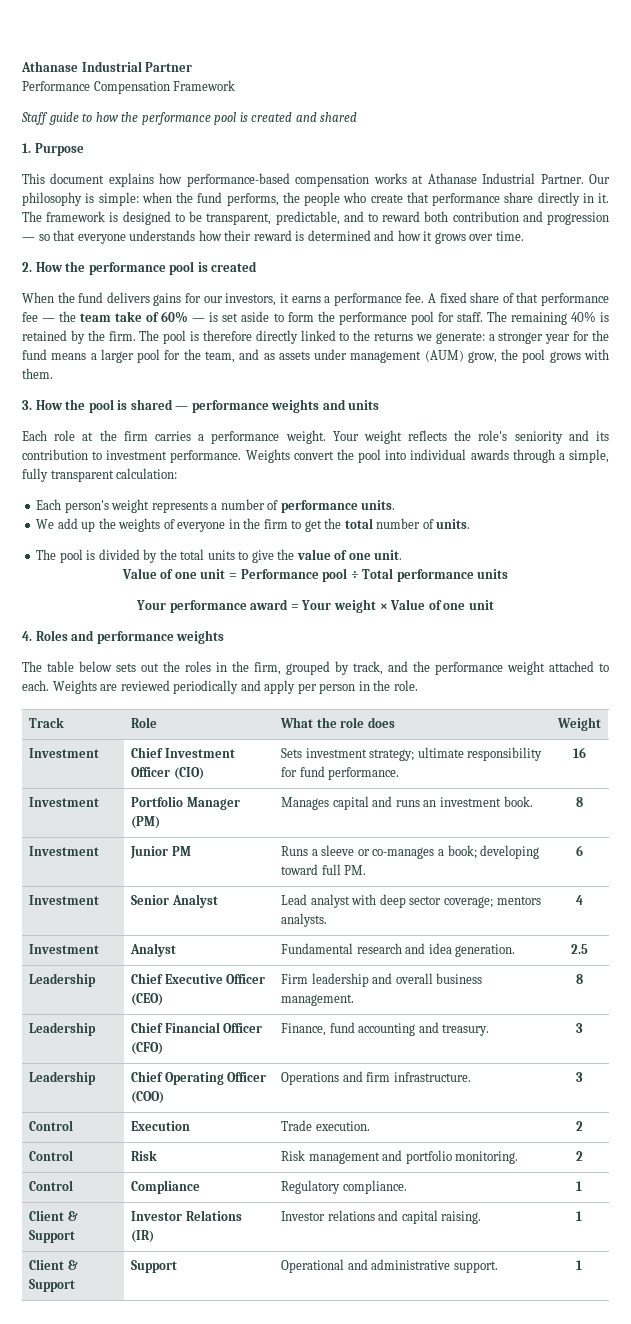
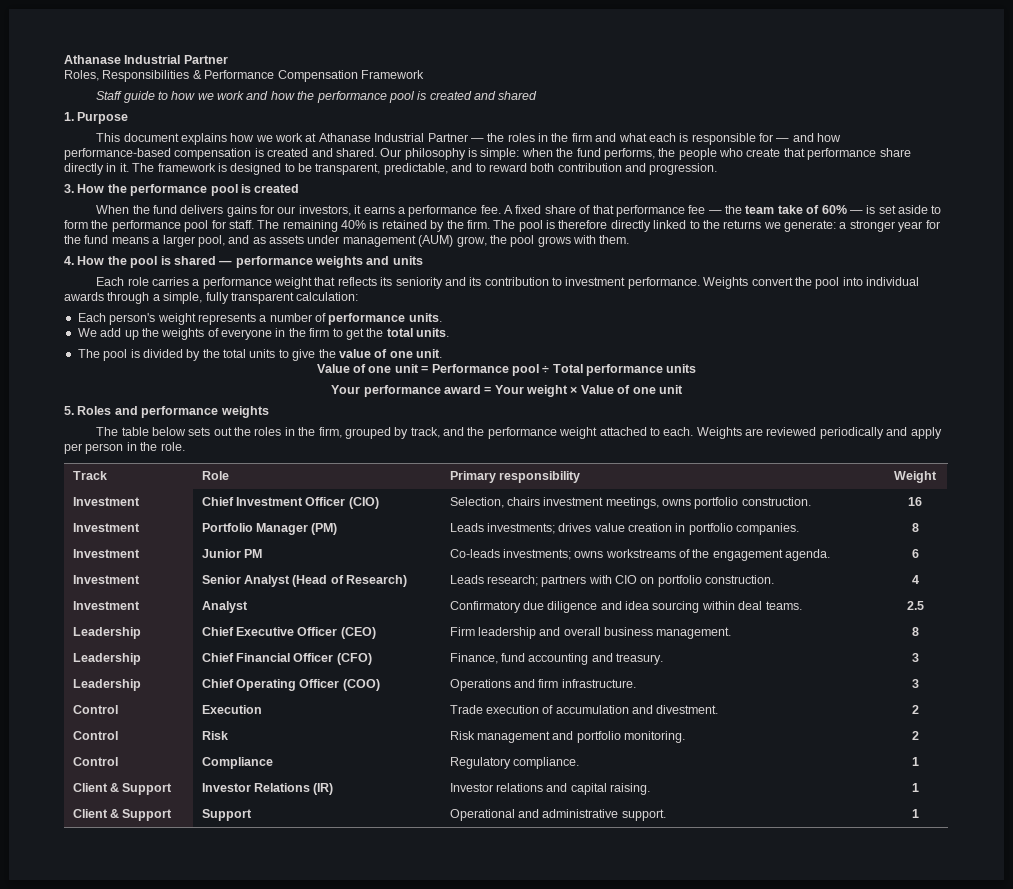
- Performance Compensation Framework
+ Roles, Responsibilities & Performance Compensation Framework
- Staff guide to how the performance pool is created and shared
+ Staff guide to how we work and how the performance pool is created and shared
- This document explains how performance-based compensation works at Athanase Industrial Partner.
+ This document explains how we work at Athanase Industrial Partner — the roles in the firm and what each is responsible for — and how performance-based compensation is created and shared.
- The framework is designed to be transparent, predictable, and to reward both contribution and progression — so that everyone understands how their reward is determined and how it grows over time.
- 2. How the performance pool is created
+ The framework is designed to be transparent, predictable, and to reward both contribution and progression.
+ 3. How the performance pool is created
- The pool is therefore directly linked to the returns we generate: a stronger year for the fund means a larger pool for the team, and as assets under management (AUM) grow, the pool grows with them.
+ The pool is therefore directly linked to the returns we generate: a stronger year for the fund means a larger pool, and as assets under management (AUM) grow, the pool grows with them.
- 3. How the pool is shared — performance weights and units
+ 4. How the pool is shared — performance weights and units
- Each role at the firm carries a performance weight. Your weight reflects the role's seniority and its contribution to investment performance.
+ Each role carries a performance weight that reflects its seniority and its contribution to investment performance.
- We add up the weights of everyone in the firm to get the total number of units.
+ We add up the weights of everyone in the firm to get the total units.
- 4. Roles and performance weights
+ 5. Roles and performance weights
- Track | Role | What the role does | Weight
+ Track | Role | Primary responsibility | Weight
- Investment | Chief Investment Officer (CIO) | Sets investment strategy; ultimate responsibility for fund performance. | 16
+ Investment | Chief Investment Officer (CIO) | Selection, chairs investment meetings, owns portfolio construction. | 16
- Investment | Portfolio Manager (PM) | Manages capital and runs an investment book. | 8
- Investment | Junior PM | Runs a sleeve or co-manages a book; developing toward full PM. | 6
- Investment | Senior Analyst | Lead analyst with deep sector coverage; mentors analysts. | 4
- Investment | Analyst | Fundamental research and idea generation. | 2.5
+ Investment | Portfolio Manager (PM) | Leads investments; drives value creation in portfolio companies. | 8
+ Investment | Junior PM | Co-leads investments; owns workstreams of the engagement agenda. | 6
+ Investment | Senior Analyst (Head of Research) | Leads research; partners with CIO on portfolio construction. | 4
+ Investment | Analyst | Confirmatory due diligence and idea sourcing within deal teams. | 2.5
- Control | Execution | Trade execution. | 2
+ Control | Execution | Trade execution of accumulation and divestment. | 2

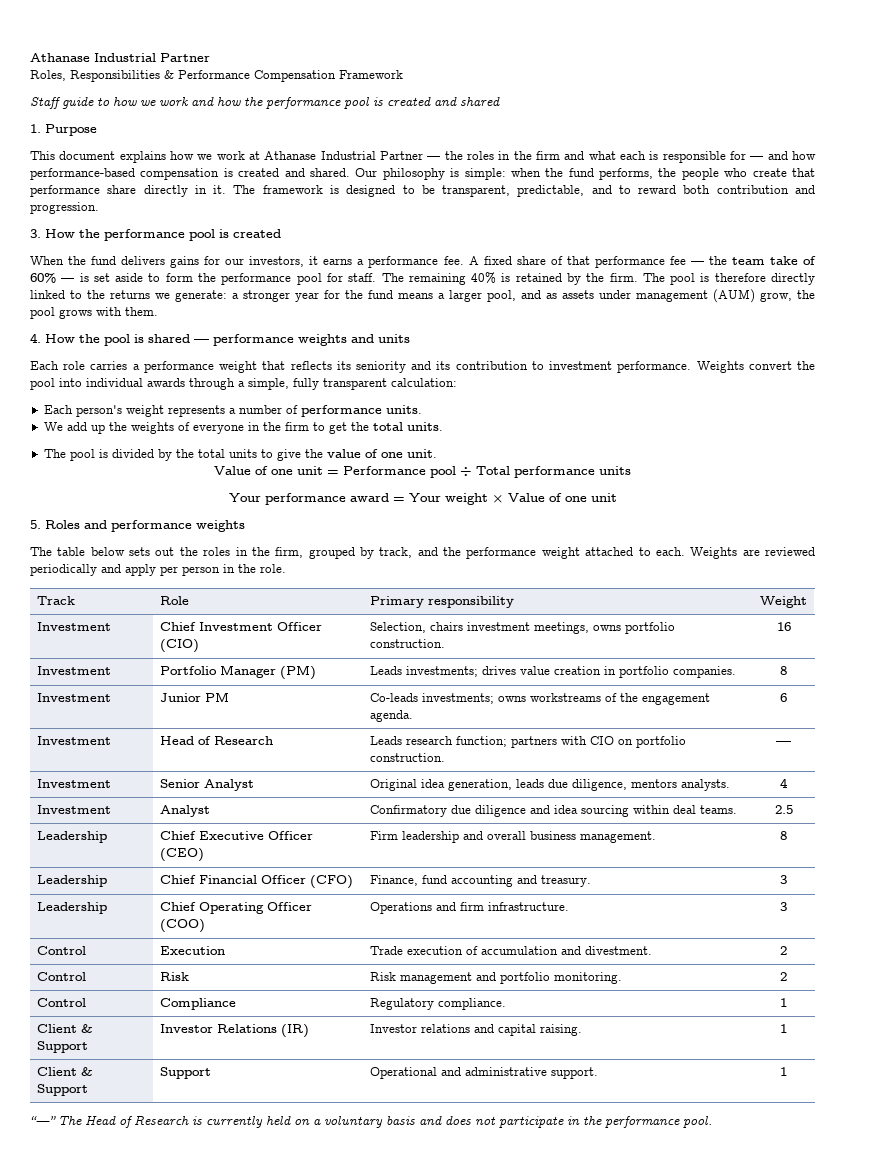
- Investment | Senior Analyst (Head of Research) | Leads research; partners with CIO on portfolio construction. | 4
+ Investment | Head of Research | Leads research function; partners with CIO on portfolio construction. | —
+ Investment | Senior Analyst | Original idea generation, leads due diligence, mentors analysts. | 4
+ “—” The Head of Research is currently held on a voluntary basis and does not participate in the performance pool.

